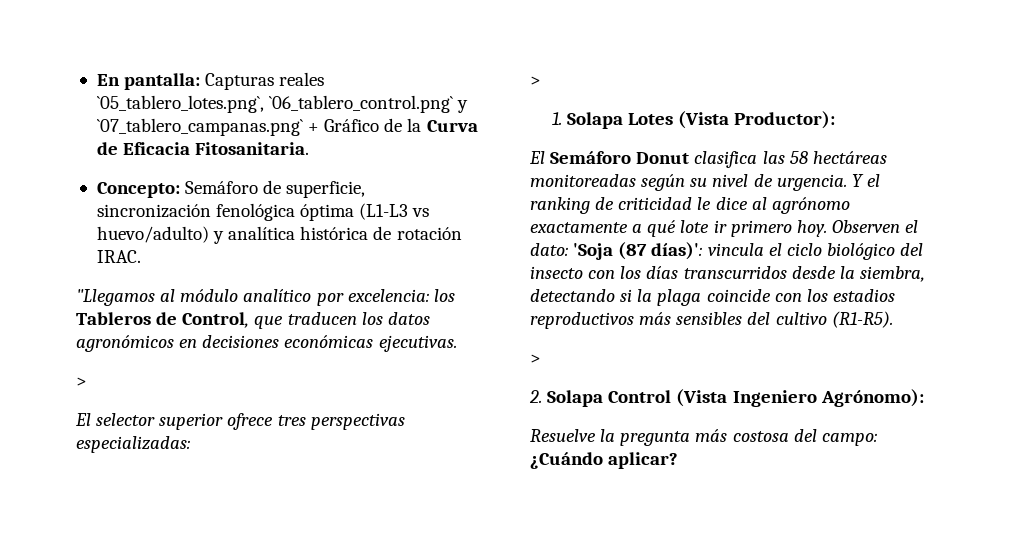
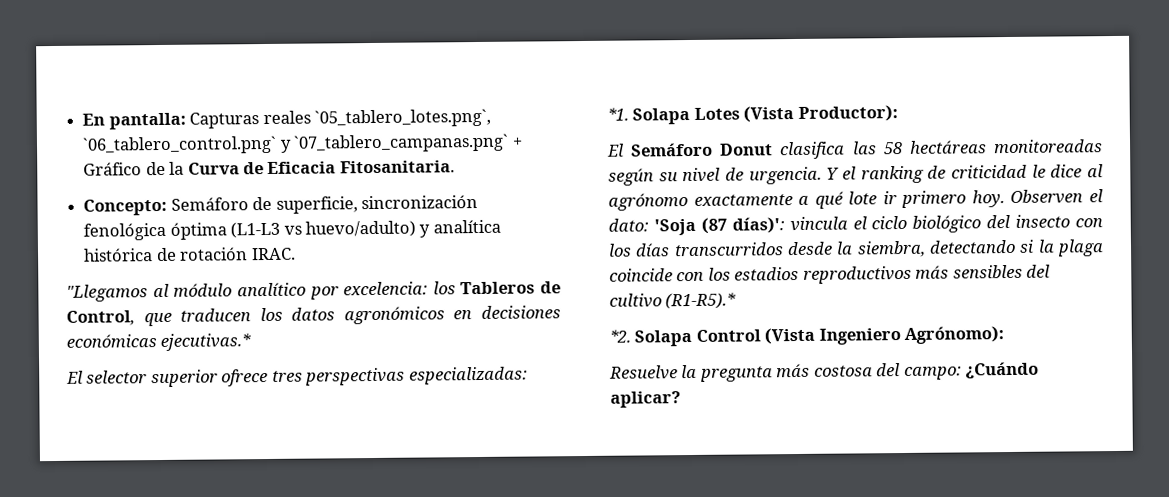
- "Llegamos al módulo analítico por excelencia: los Tableros de Control, que traducen los datos agronómicos en decisiones económicas ejecutivas.
- >
+ "Llegamos al módulo analítico por excelencia: los Tableros de Control, que traducen los datos agronómicos en decisiones económicas ejecutivas.*
  El selector superior ofrece tres perspectivas especializadas:
- >
- 1. Solapa Lotes (Vista Productor):
+ *1. Solapa Lotes (Vista Productor):
- Observen el dato: 'Soja (87 días)': vincula el ciclo biológico del insecto con los días transcurridos desde la siembra, detectando si la plaga coincide con los estadios reproductivos más sensibles del cultivo (R1-R5).
- >
- 2. Solapa Control (Vista Ingeniero Agrónomo):
+ Observen el dato: 'Soja (87 días)': vincula el ciclo biológico del insecto con los días transcurridos desde la siembra, detectando si la plaga coincide con los estadios reproductivos más sensibles del cultivo (R1-R5).*
+ *2. Solapa Control (Vista Ingeniero Agrónomo):

